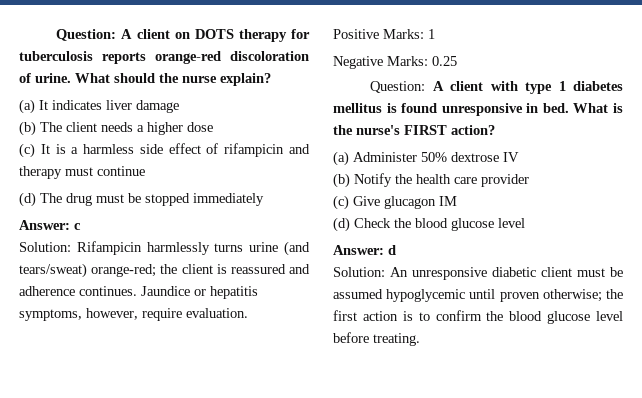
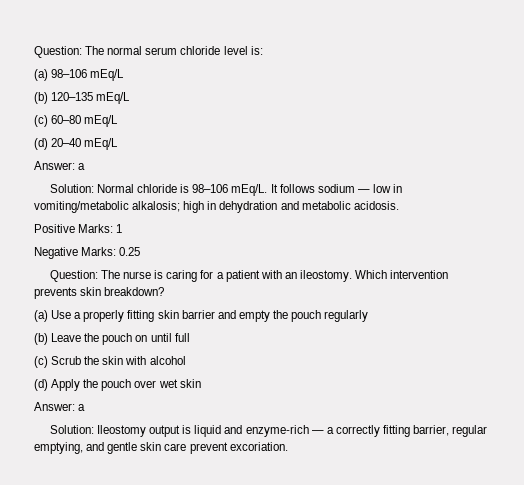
- Question: A client on DOTS therapy for tuberculosis reports orange-red discoloration of urine. What should the nurse explain?
- (a) It indicates liver damage
- (b) The client needs a higher dose
- (c) It is a harmless side effect of rifampicin and therapy must continue
- (d) The drug must be stopped immediately
- Answer: c
- Solution: Rifampicin harmlessly turns urine (and tears/sweat) orange-red; the client is reassured and adherence continues. Jaundice or hepatitis symptoms, however, require evaluation.
+ Question: The normal serum chloride level is:
+ (a) 98–106 mEq/L
+ (b) 120–135 mEq/L
+ (c) 60–80 mEq/L
+ (d) 20–40 mEq/L
+ Answer: a
+ Solution: Normal chloride is 98–106 mEq/L. It follows sodium — low in vomiting/metabolic alkalosis; high in dehydration and metabolic acidosis.
- Question: A client with type 1 diabetes mellitus is found unresponsive in bed. What is the nurse's FIRST action?
- (a) Administer 50% dextrose IV
- (b) Notify the health care provider
- (c) Give glucagon IM
- (d) Check the blood glucose level
- Answer: d
- Solution: An unresponsive diabetic client must be assumed hypoglycemic until proven otherwise; the first action is to confirm the blood glucose level before treating.
+ Question: The nurse is caring for a patient with an ileostomy. Which intervention prevents skin breakdown?
+ (a) Use a properly fitting skin barrier and empty the pouch regularly
+ (b) Leave the pouch on until full
+ (c) Scrub the skin with alcohol
+ (d) Apply the pouch over wet skin
+ Answer: a
+ Solution: Ileostomy output is liquid and enzyme-rich — a correctly fitting barrier, regular emptying, and gentle skin care prevent excoriation.

